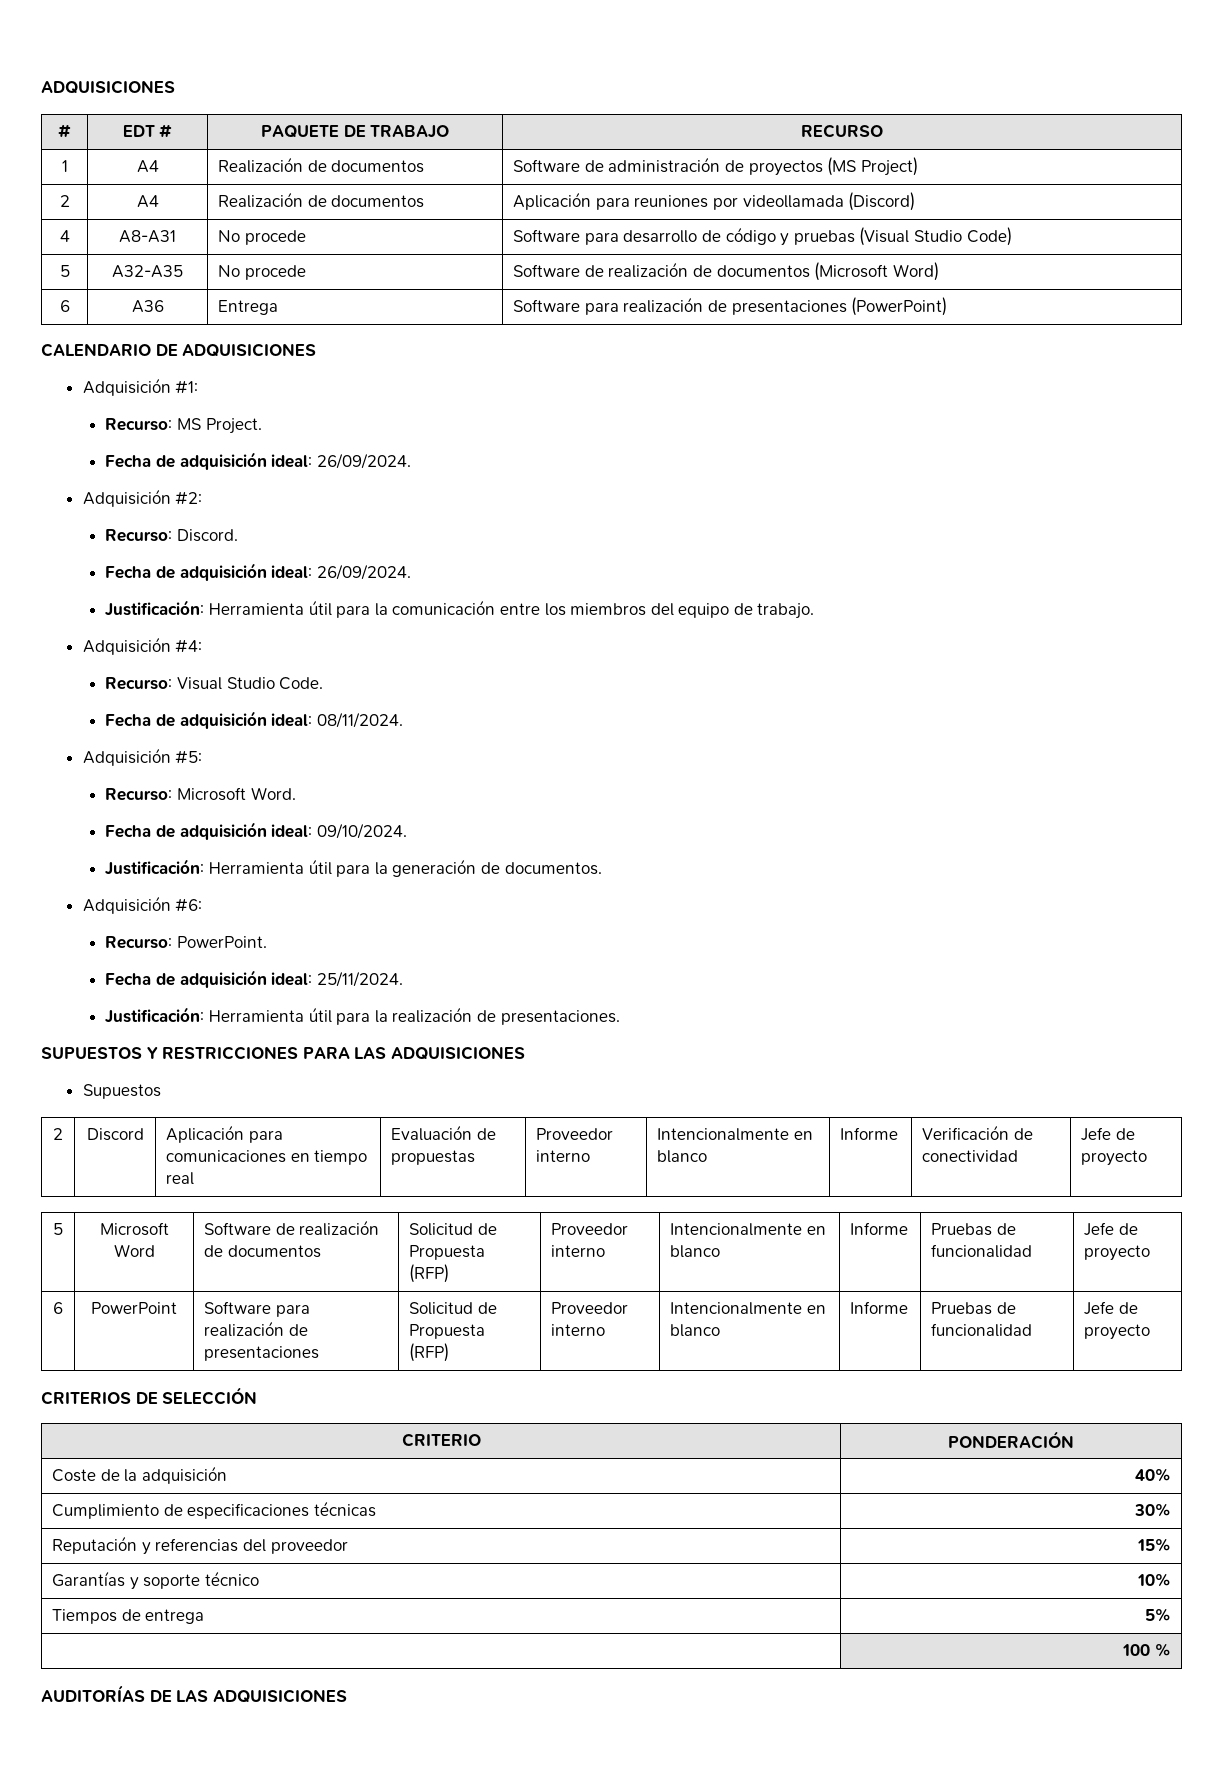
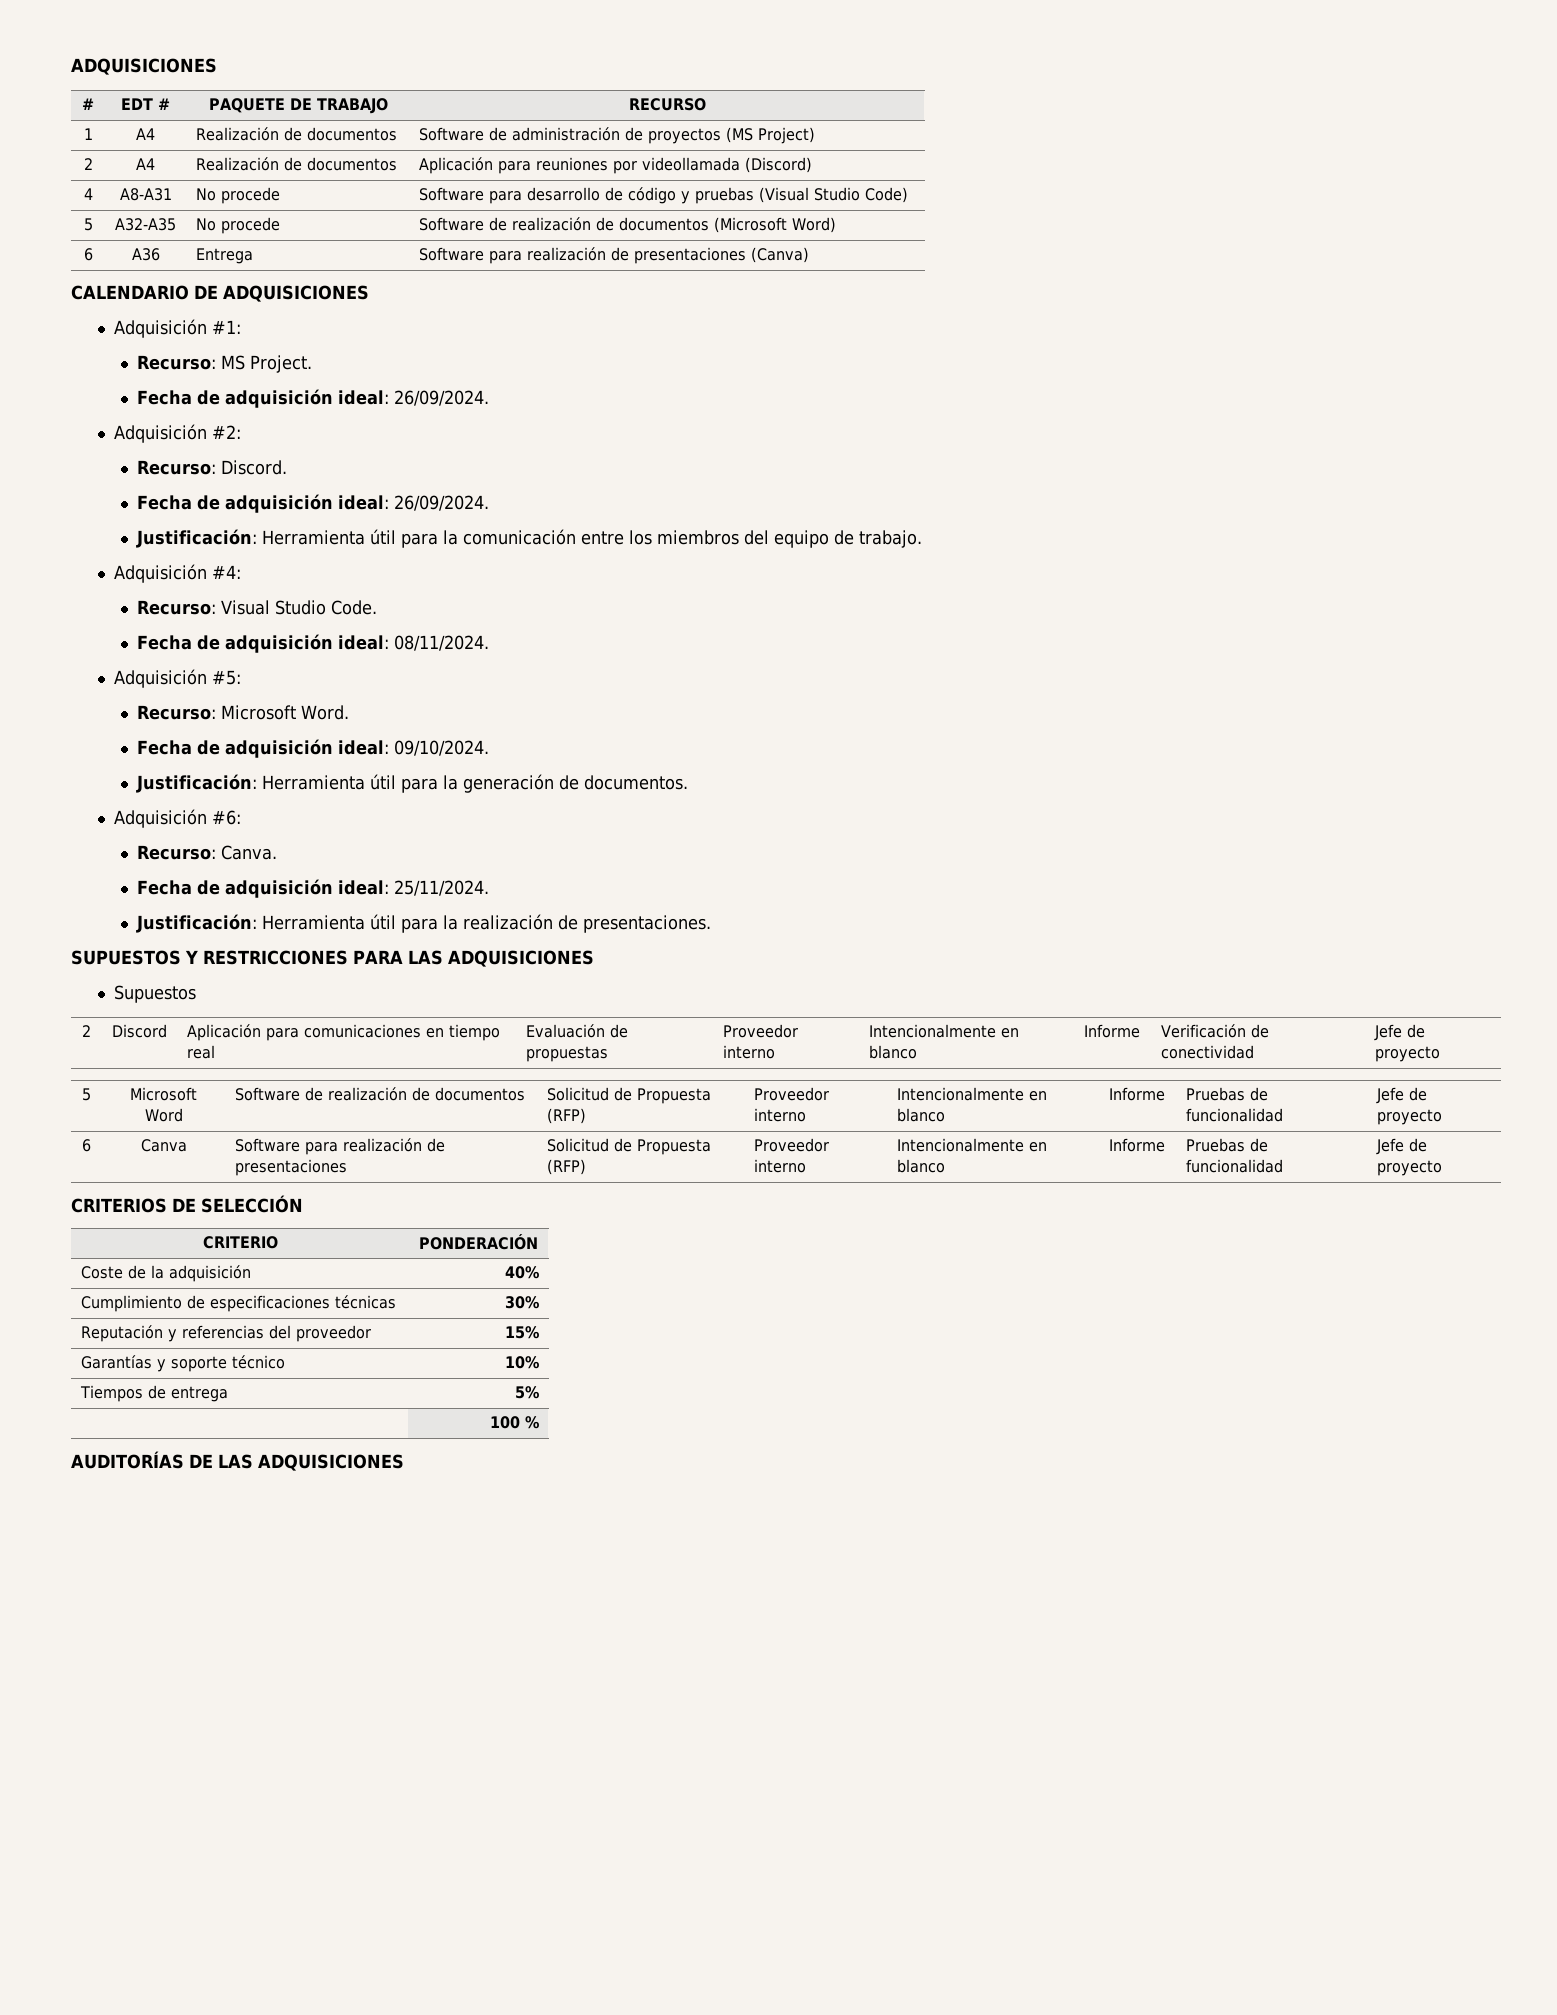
- 6 | A36 | Entrega | Software para realización de presentaciones (PowerPoint)
+ 6 | A36 | Entrega | Software para realización de presentaciones (Canva)
- Recurso: PowerPoint.
+ Recurso: Canva.
- 6 | PowerPoint | Software para realización de presentaciones | Solicitud de Propuesta (RFP) | Proveedor interno | Intencionalmente en blanco | Informe | Pruebas de funcionalidad | Jefe de proyecto
+ 6 | Canva | Software para realización de presentaciones | Solicitud de Propuesta (RFP) | Proveedor interno | Intencionalmente en blanco | Informe | Pruebas de funcionalidad | Jefe de proyecto

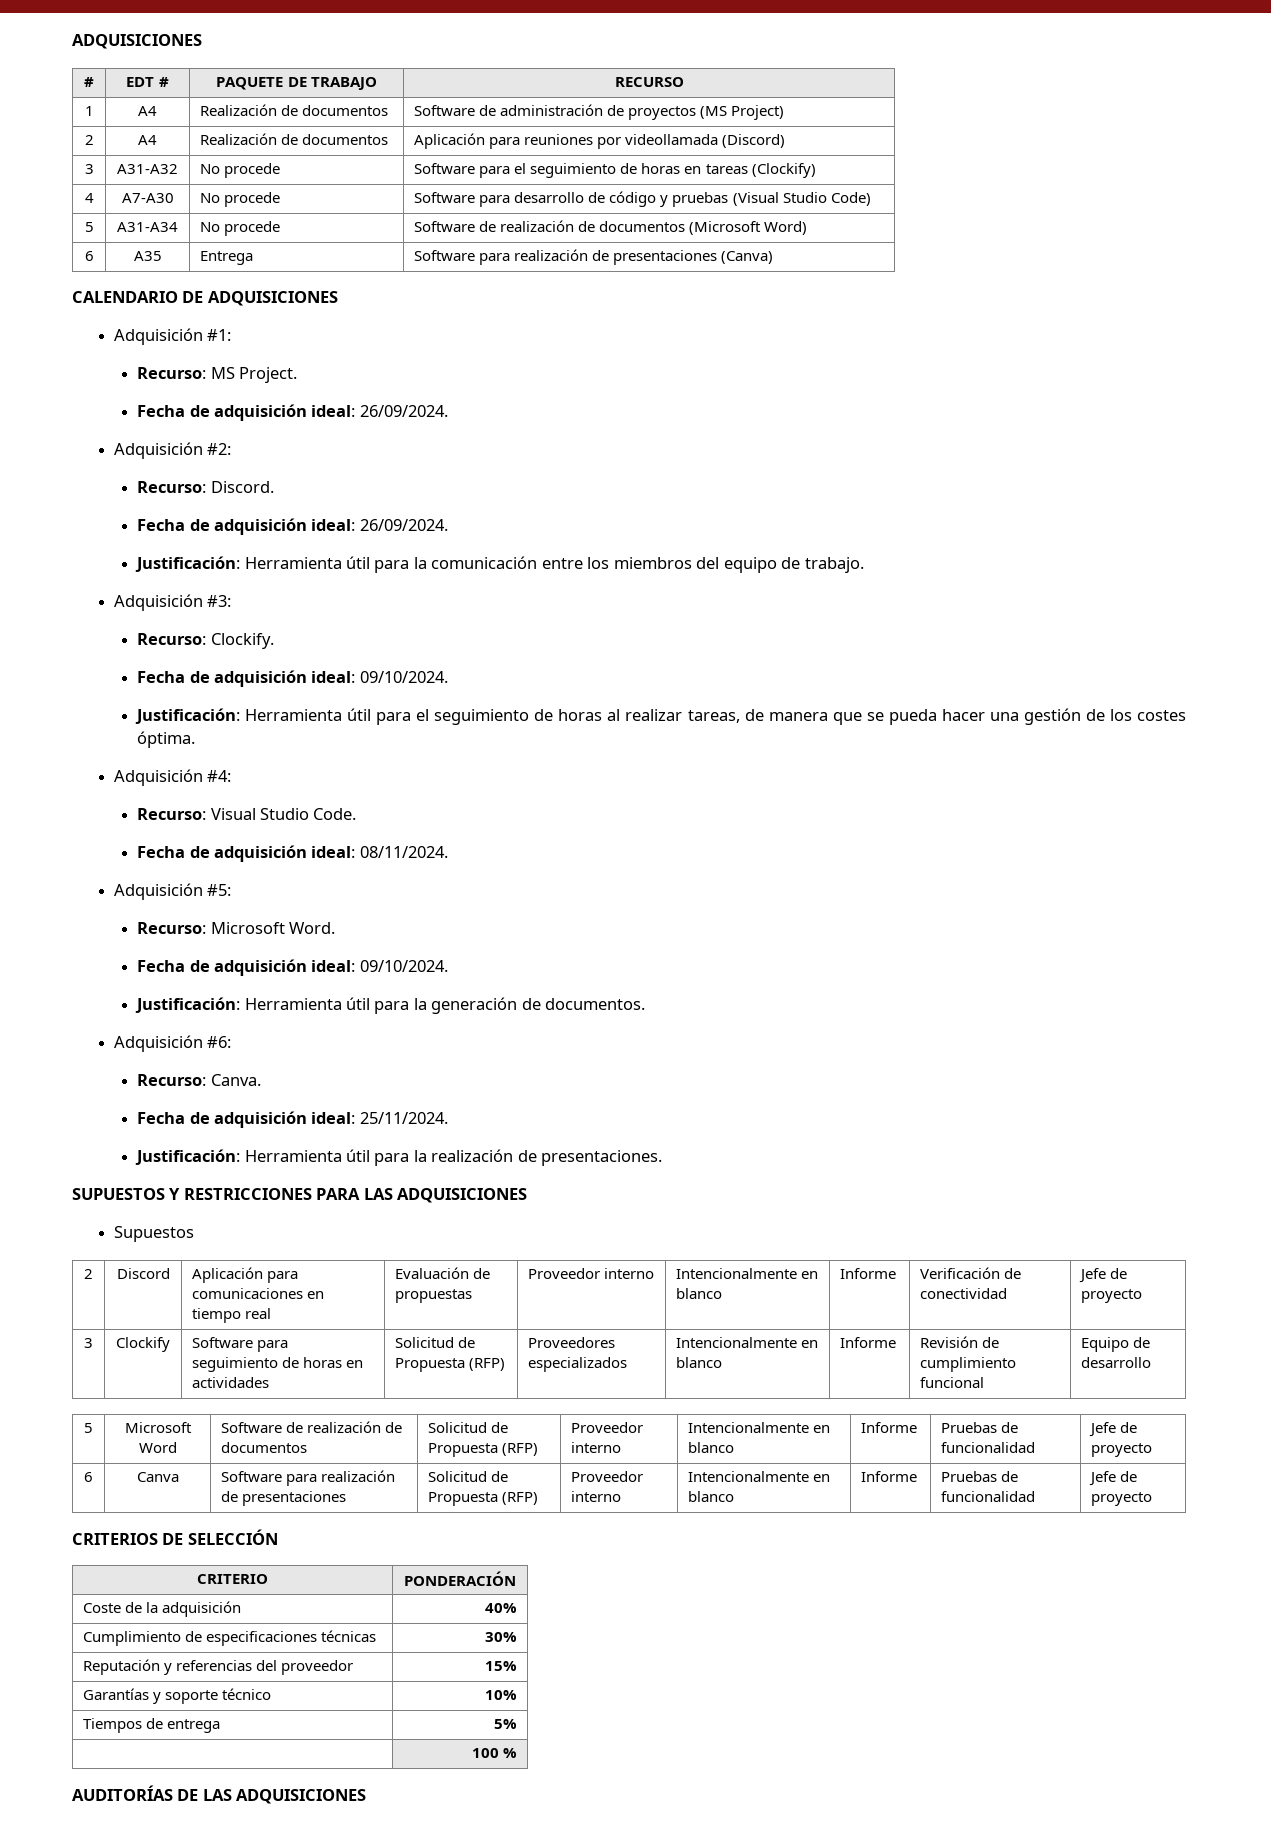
+ 3 | A31-A32 | No procede | Software para el seguimiento de horas en tareas (Clockify)
- 4 | A8-A31 | No procede | Software para desarrollo de código y pruebas (Visual Studio Code)
+ 4 | A7-A30 | No procede | Software para desarrollo de código y pruebas (Visual Studio Code)
- 5 | A32-A35 | No procede | Software de realización de documentos (Microsoft Word)
+ 5 | A31-A34 | No procede | Software de realización de documentos (Microsoft Word)
- 6 | A36 | Entrega | Software para realización de presentaciones (Canva)
+ 6 | A35 | Entrega | Software para realización de presentaciones (Canva)
+ Adquisición #3:
+ Recurso: Clockify.
+ Fecha de adquisición ideal: 09/10/2024.
+ Justificación: Herramienta útil para el seguimiento de horas al realizar tareas, de manera que se pueda hacer una gestión de los costes óptima.
+ 3 | Clockify | Software para seguimiento de horas en actividades | Solicitud de Propuesta (RFP) | Proveedores especializados | Intencionalmente en blanco | Informe | Revisión de cumplimiento funcional | Equipo de desarrollo

